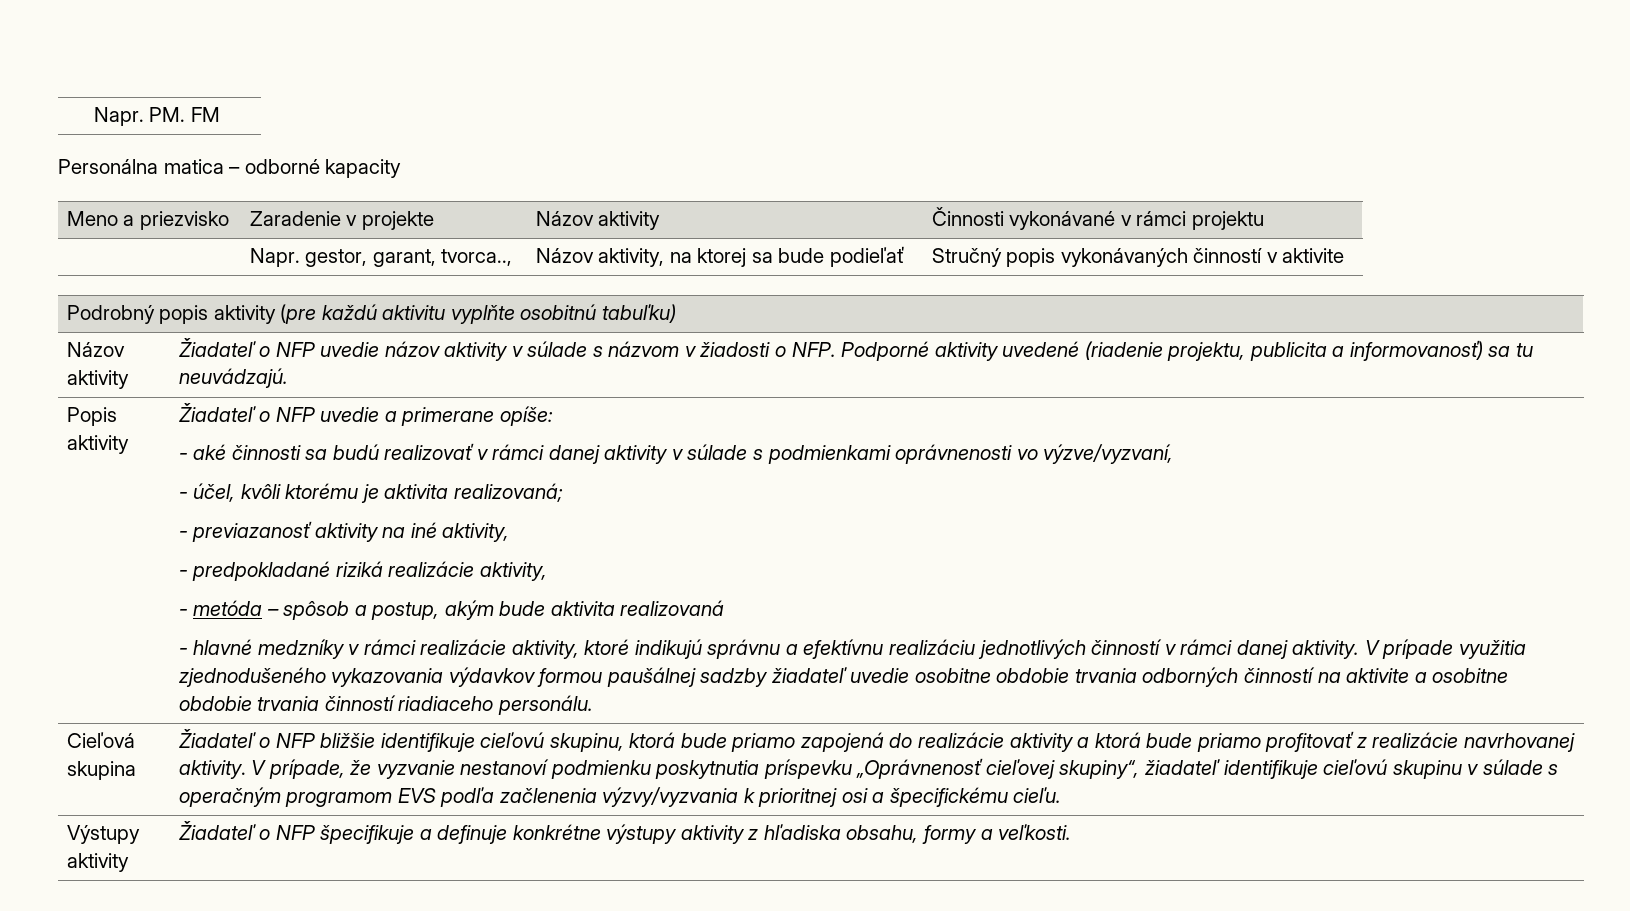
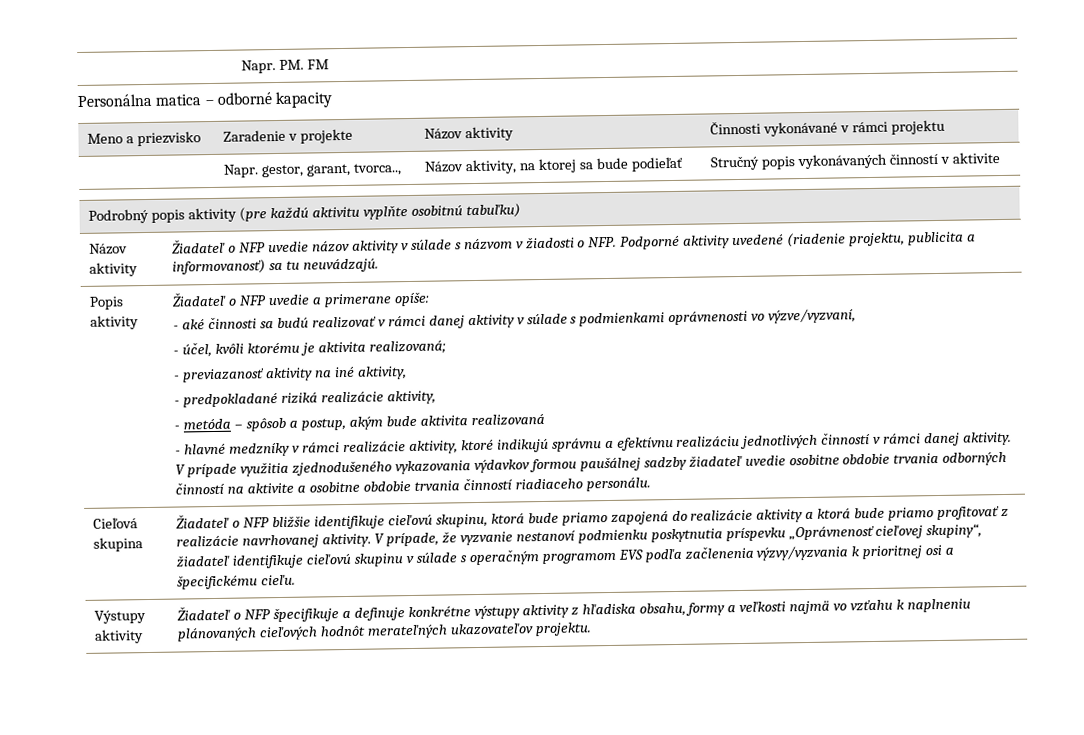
- Výstupy aktivity | Žiadateľ o NFP špecifikuje a definuje konkrétne výstupy aktivity z hľadiska obsahu, formy a veľkosti.
+ Výstupy aktivity | Žiadateľ o NFP špecifikuje a definuje konkrétne výstupy aktivity z hľadiska obsahu, formy a veľkosti najmä vo vzťahu k naplneniu plánovaných cieľových hodnôt merateľných ukazovateľov projektu.

